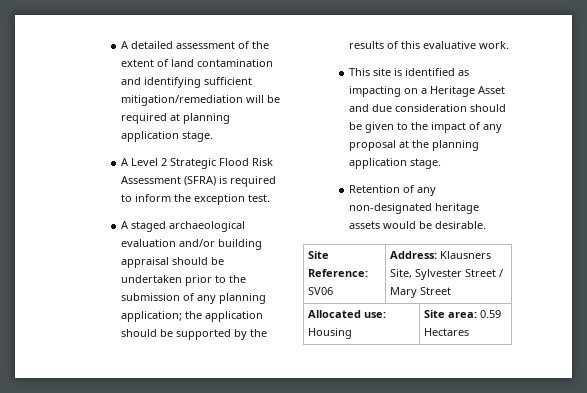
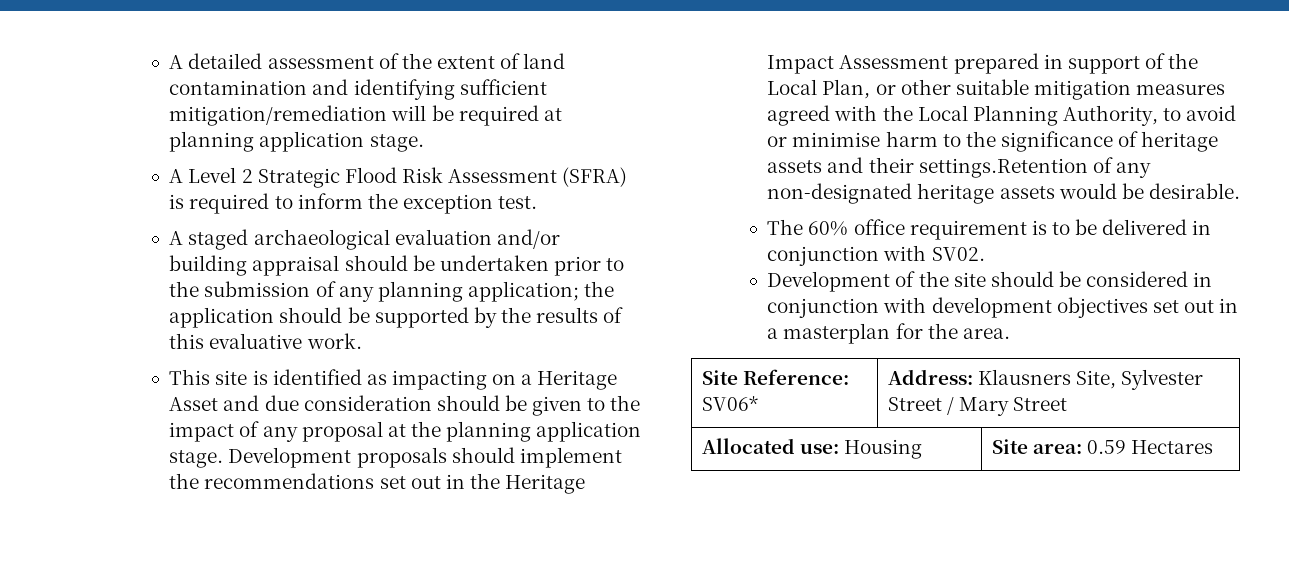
- This site is identified as impacting on a Heritage Asset and due consideration should be given to the impact of any proposal at the planning application stage.
- Retention of any non-designated heritage assets would be desirable.
+ This site is identified as impacting on a Heritage Asset and due consideration should be given to the impact of any proposal at the planning application stage. Development proposals should implement the recommendations set out in the Heritage Impact Assessment prepared in support of the Local Plan, or other suitable mitigation measures agreed with the Local Planning Authority, to avoid or minimise harm to the significance of heritage assets and their settings.Retention of any non-designated heritage assets would be desirable.
+ The 60% office requirement is to be delivered in conjunction with SV02.
+ Development of the site should be considered in conjunction with development objectives set out in a masterplan for the area.
- Site Reference: SV06 | Address: Klausners Site, Sylvester Street / Mary Street
+ Site Reference: SV06* | Address: Klausners Site, Sylvester Street / Mary Street

